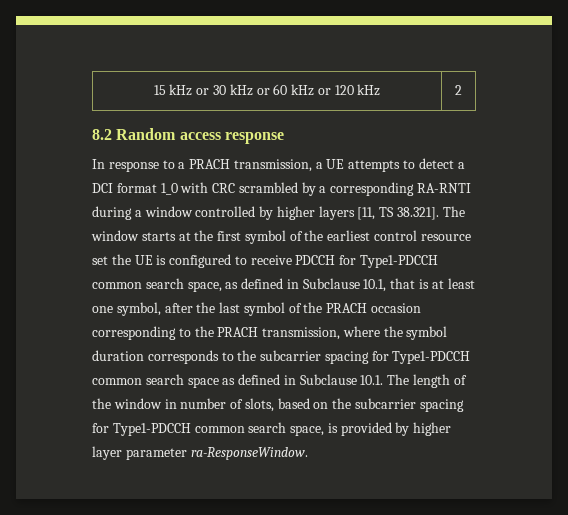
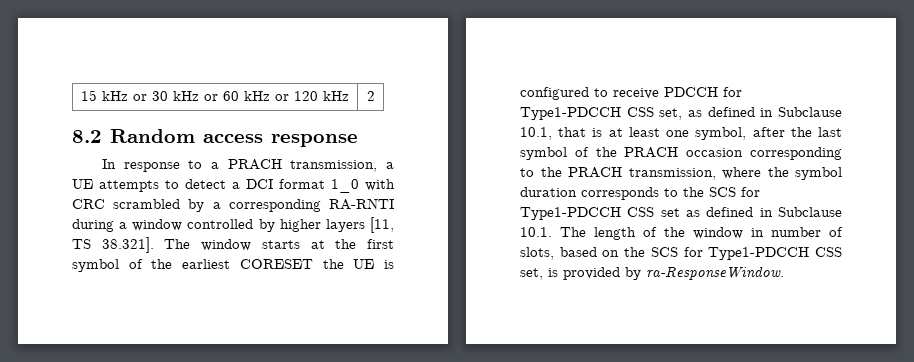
- In response to a PRACH transmission, a UE attempts to detect a DCI format 1_0 with CRC scrambled by a corresponding RA-RNTI during a window controlled by higher layers [11, TS 38.321]. The window starts at the first symbol of the earliest control resource set the UE is configured to receive PDCCH for Type1-PDCCH common search space, as defined in Subclause 10.1, that is at least one symbol, after the last symbol of the PRACH occasion corresponding to the PRACH transmission, where the symbol duration corresponds to the subcarrier spacing for Type1-PDCCH common search space as defined in Subclause 10.1. The length of the window in number of slots, based on the subcarrier spacing for Type1-PDCCH common search space, is provided by higher layer parameter ra-ResponseWindow.
+ In response to a PRACH transmission, a UE attempts to detect a DCI format 1_0 with CRC scrambled by a corresponding RA-RNTI during a window controlled by higher layers [11, TS 38.321]. The window starts at the first symbol of the earliest CORESET the UE is configured to receive PDCCH for Type1-PDCCH CSS set, as defined in Subclause 10.1, that is at least one symbol, after the last symbol of the PRACH occasion corresponding to the PRACH transmission, where the symbol duration corresponds to the SCS for Type1-PDCCH CSS set as defined in Subclause 10.1. The length of the window in number of slots, based on the SCS for Type1-PDCCH CSS set, is provided by ra-ResponseWindow.

